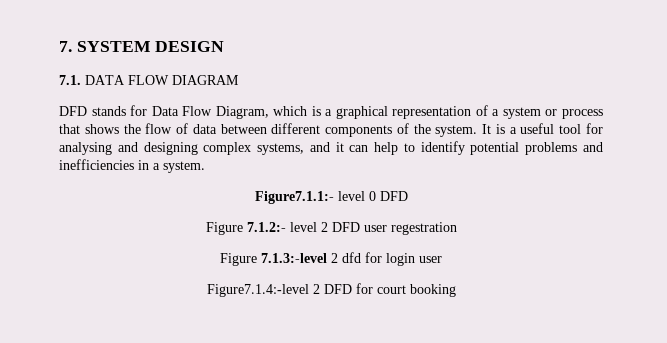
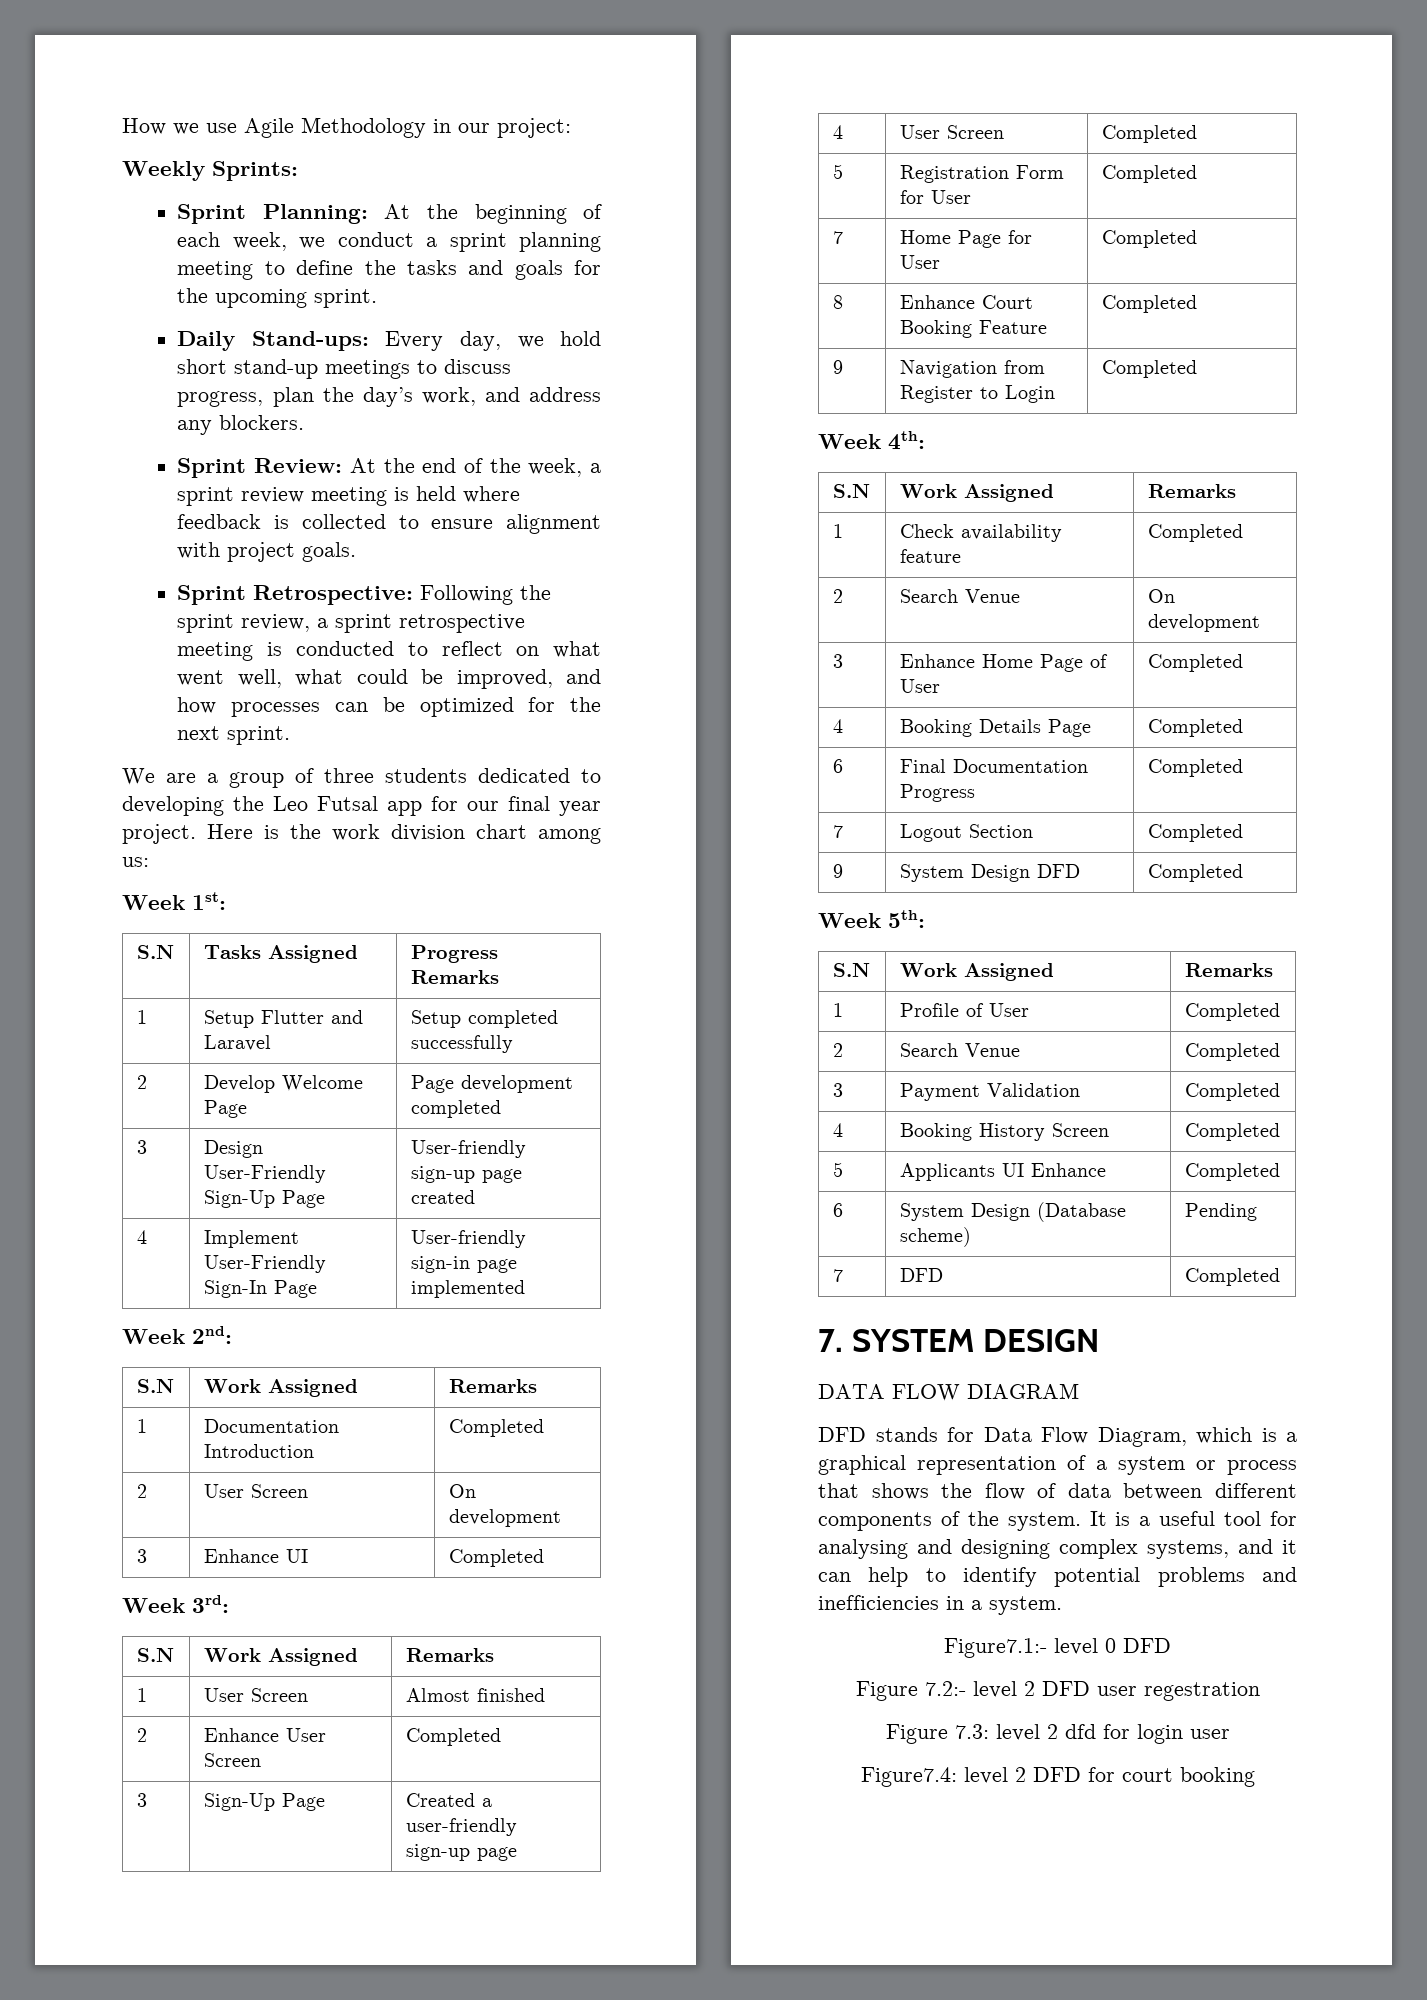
+ How we use Agile Methodology in our project:
+ Weekly Sprints:
+ Sprint Planning: At the beginning of each week, we conduct a sprint planning meeting to define the tasks and goals for the upcoming sprint.
+ Daily Stand-ups: Every day, we hold short stand-up meetings to discuss progress, plan the day’s work, and address any blockers.
+ Sprint Review: At the end of the week, a sprint review meeting is held where feedback is collected to ensure alignment with project goals.
+ Sprint Retrospective: Following the sprint review, a sprint retrospective meeting is conducted to reflect on what went well, what could be improved, and how processes can be optimized for the next sprint.
+ We are a group of three students dedicated to developing the Leo Futsal app for our final year project. Here is the work division chart among us:
+ Week 1st:
+ S.N | Tasks Assigned | Progress Remarks
+ 1 | Setup Flutter and Laravel | Setup completed successfully
+ 2 | Develop Welcome Page | Page development completed
+ 3 | Design User-Friendly Sign-Up Page | User-friendly sign-up page created
+ 4 | Implement User-Friendly Sign-In Page | User-friendly sign-in page implemented
+ Week 2nd:
+ S.N | Work Assigned | Remarks
+ 1 | Documentation Introduction | Completed
+ 2 | User Screen | On development
+ 3 | Enhance UI | Completed
+ Week 3rd:
+ S.N | Work Assigned | Remarks
+ 1 | User Screen | Almost finished
+ 2 | Enhance User Screen | Completed
+ 3 | Sign-Up Page | Created a user-friendly sign-up page
+ 4 | User Screen | Completed
+ 5 | Registration Form for User | Completed
+ 7 | Home Page for User | Completed
+ 8 | Enhance Court Booking Feature | Completed
+ 9 | Navigation from Register to Login | Completed
+ Week 4th:
+ S.N | Work Assigned | Remarks
+ 1 | Check availability feature | Completed
+ 2 | Search Venue | On development
+ 3 | Enhance Home Page of User | Completed
+ 4 | Booking Details Page | Completed
+ 6 | Final Documentation Progress | Completed
+ 7 | Logout Section | Completed
+ 9 | System Design DFD | Completed
+ Week 5th:
+ S.N | Work Assigned | Remarks
+ 1 | Profile of User | Completed
+ 2 | Search Venue | Completed
+ 3 | Payment Validation | Completed
+ 4 | Booking History Screen | Completed
+ 5 | Applicants UI Enhance | Completed
+ 6 | System Design (Database scheme) | Pending
+ 7 | DFD | Completed
- 7.1. DATA FLOW DIAGRAM
+ DATA FLOW DIAGRAM
- Figure7.1.1:- level 0 DFD
+ Figure7.1:- level 0 DFD
- Figure 7.1.2:- level 2 DFD user regestration
+ Figure 7.2:- level 2 DFD user regestration
- Figure 7.1.3:-level 2 dfd for login user
+ Figure 7.3: level 2 dfd for login user
- Figure7.1.4:-level 2 DFD for court booking
+ Figure7.4: level 2 DFD for court booking

